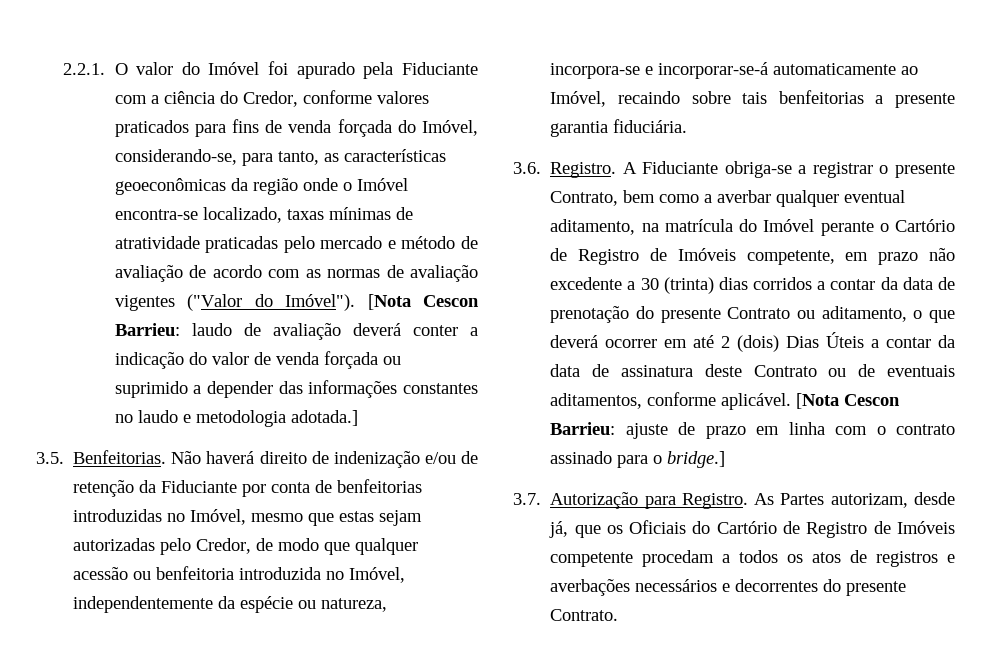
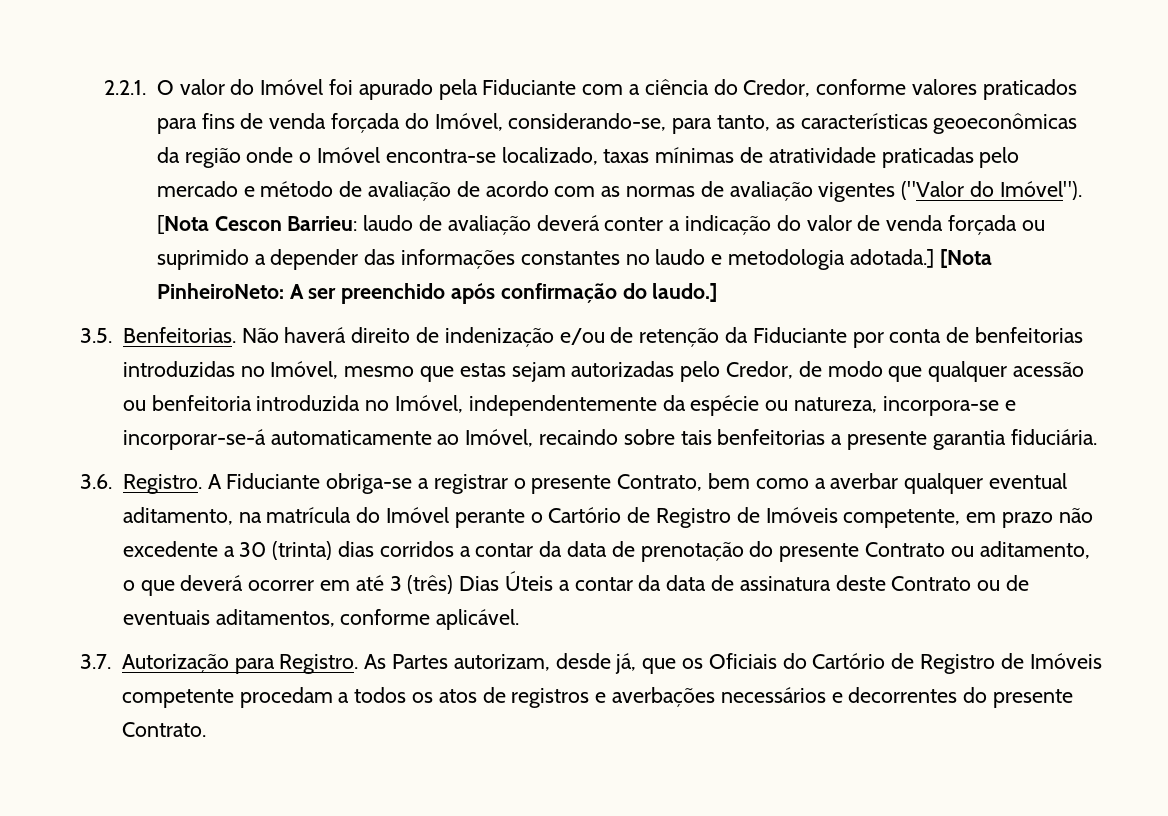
+ [Nota PinheiroNeto: A ser preenchido após confirmação do laudo.]
- A Fiduciante obriga-se a registrar o presente Contrato, bem como a averbar qualquer eventual aditamento, na matrícula do Imóvel perante o Cartório de Registro de Imóveis competente, em prazo não excedente a 30 (trinta) dias corridos a contar da data de prenotação do presente Contrato ou aditamento, o que deverá ocorrer em até 2 (dois) Dias Úteis a contar da data de assinatura deste Contrato ou de eventuais aditamentos, conforme aplicável. [Nota Cescon Barrieu: ajuste de prazo em linha com o contrato assinado para o bridge.]
+ A Fiduciante obriga-se a registrar o presente Contrato, bem como a averbar qualquer eventual aditamento, na matrícula do Imóvel perante o Cartório de Registro de Imóveis competente, em prazo não excedente a 30 (trinta) dias corridos a contar da data de prenotação do presente Contrato ou aditamento, o que deverá ocorrer em até 3 (três) Dias Úteis a contar da data de assinatura deste Contrato ou de eventuais aditamentos, conforme aplicável.

